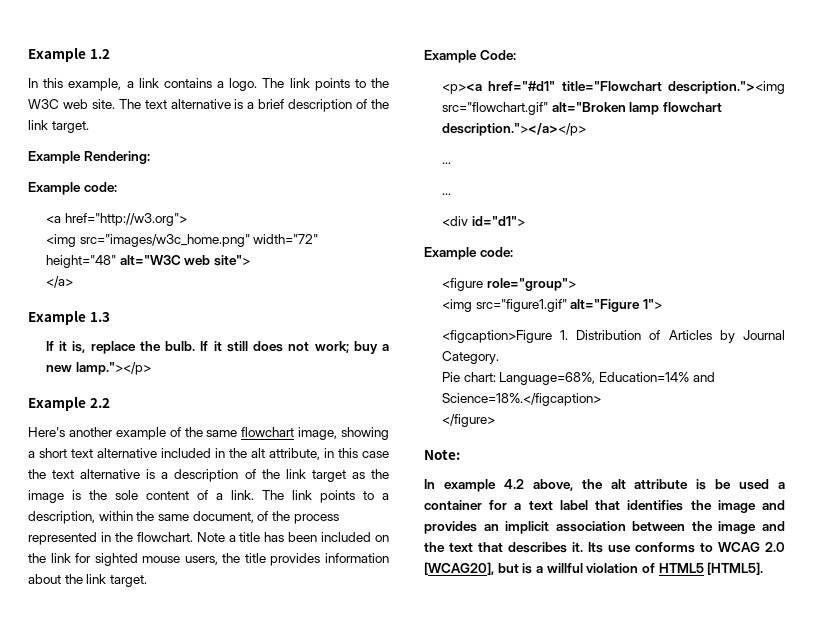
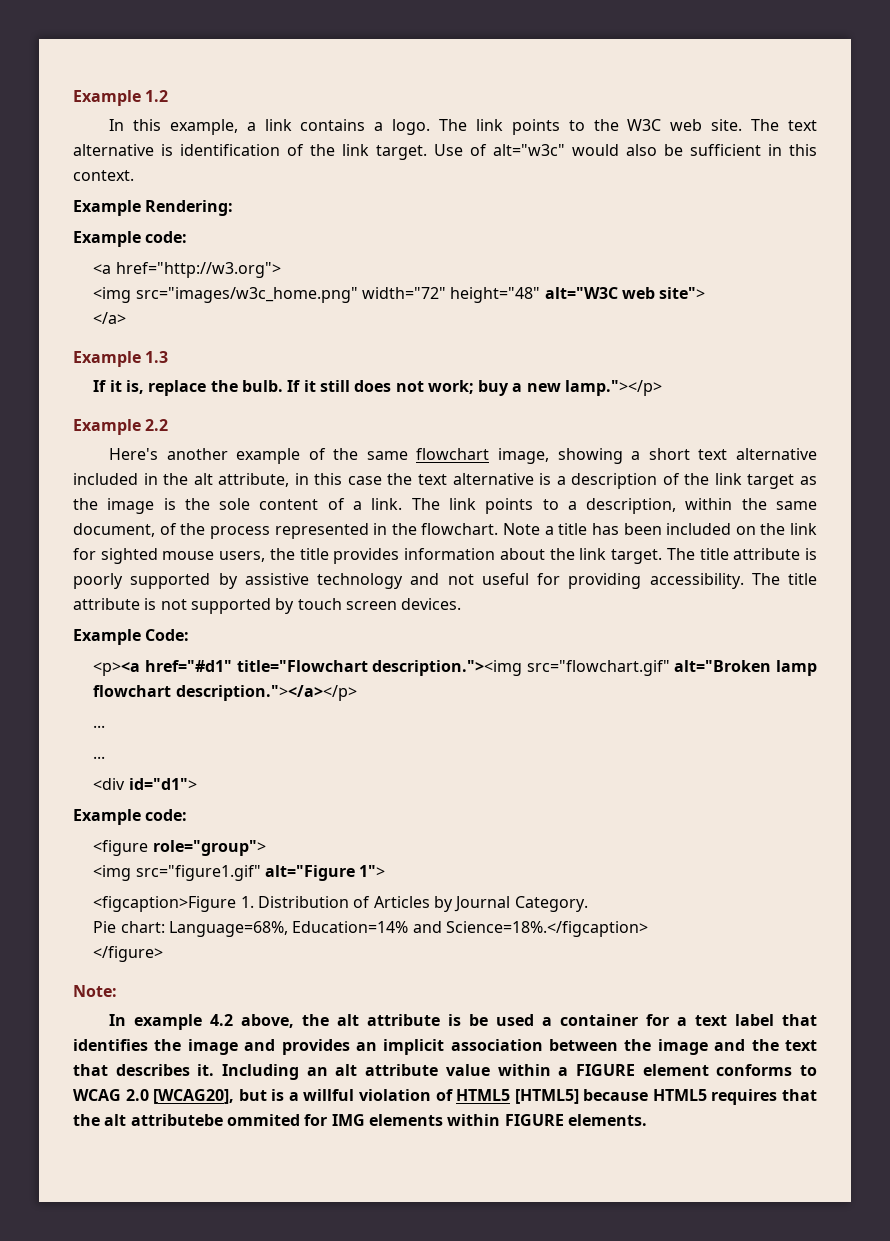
- The text alternative is a brief description of the link target.
+ The text alternative is identification of the link target. Use of alt="w3c" would also be sufficient in this context.
+ The title attribute is poorly supported by assistive technology and not useful for providing accessibility. The title attribute is not supported by touch screen devices.
- Its use conforms to WCAG 2.0 [WCAG20], but is a willful violation of HTML5 [HTML5].
+ Including an alt attribute value within a FIGURE element conforms to WCAG 2.0 [WCAG20], but is a willful violation of HTML5 [HTML5] because HTML5 requires that the alt attributebe ommited for IMG elements within FIGURE elements.

